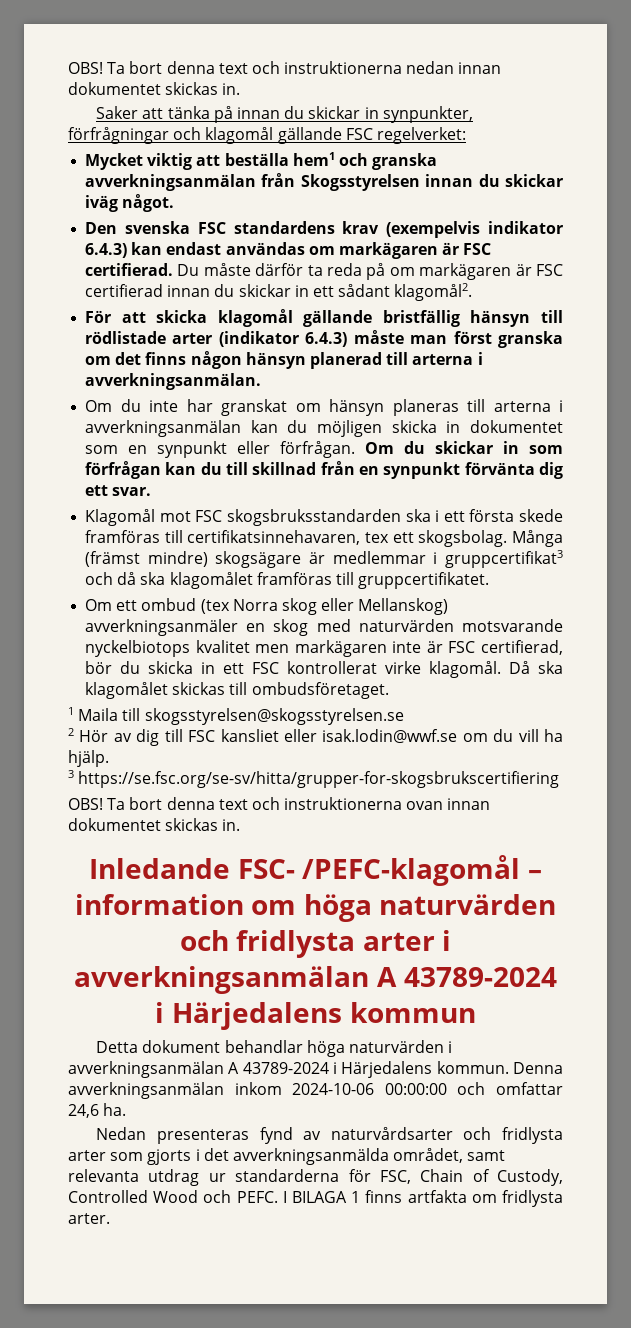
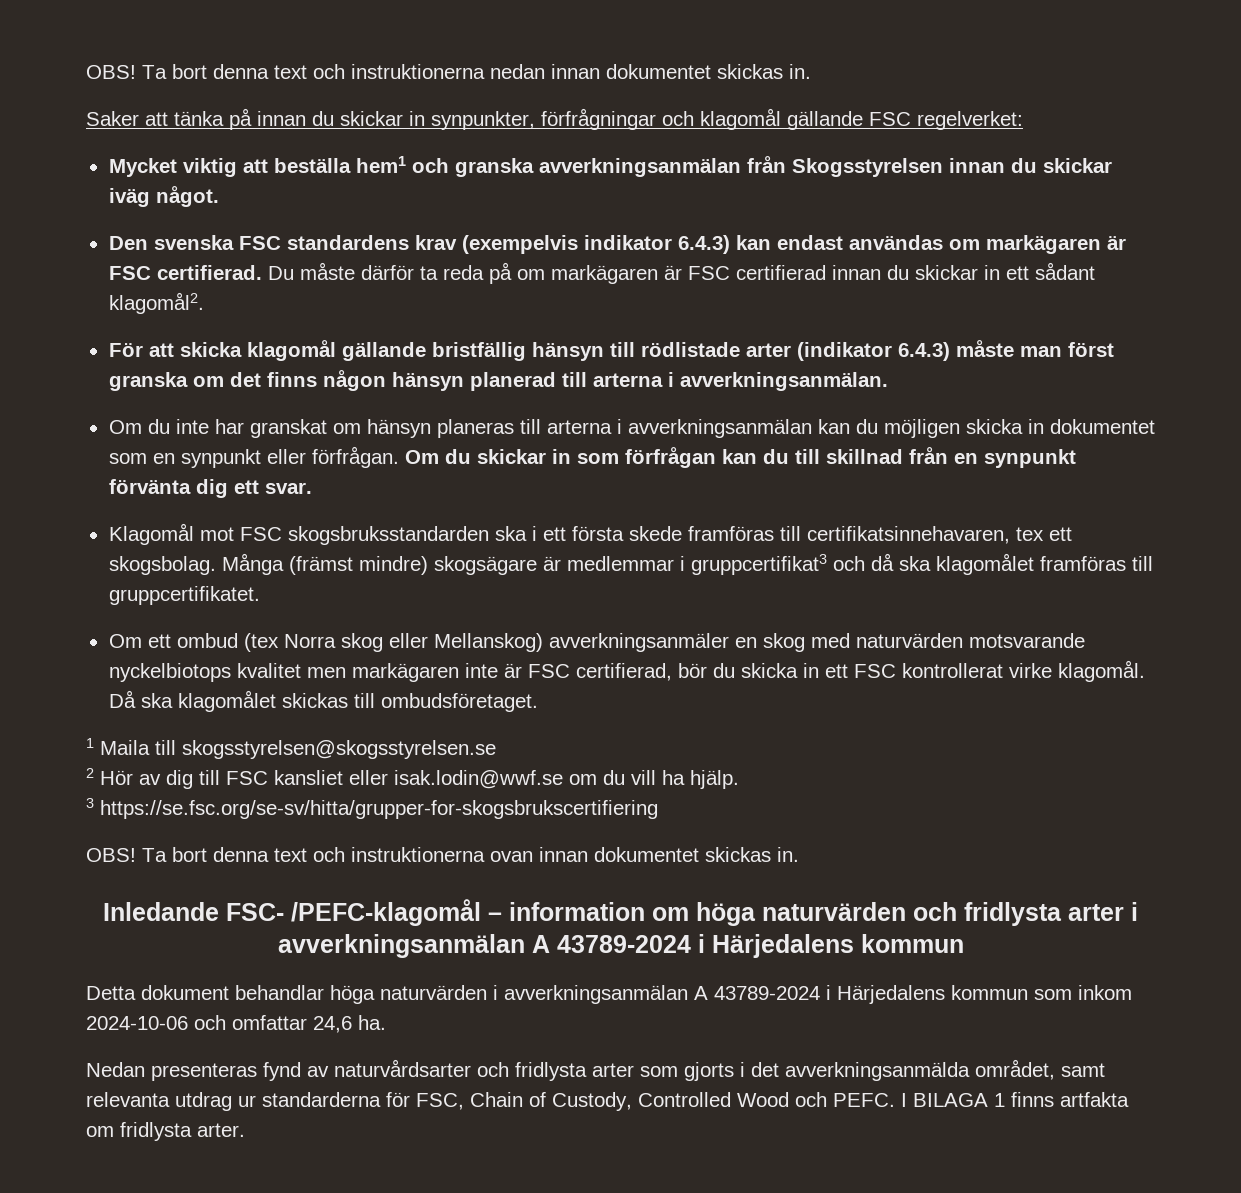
- Detta dokument behandlar höga naturvärden i avverkningsanmälan A 43789-2024 i Härjedalens kommun. Denna avverkningsanmälan inkom 2024-10-06 00:00:00 och omfattar 24,6 ha.
+ Detta dokument behandlar höga naturvärden i avverkningsanmälan A 43789-2024 i Härjedalens kommun som inkom 2024-10-06 och omfattar 24,6 ha.

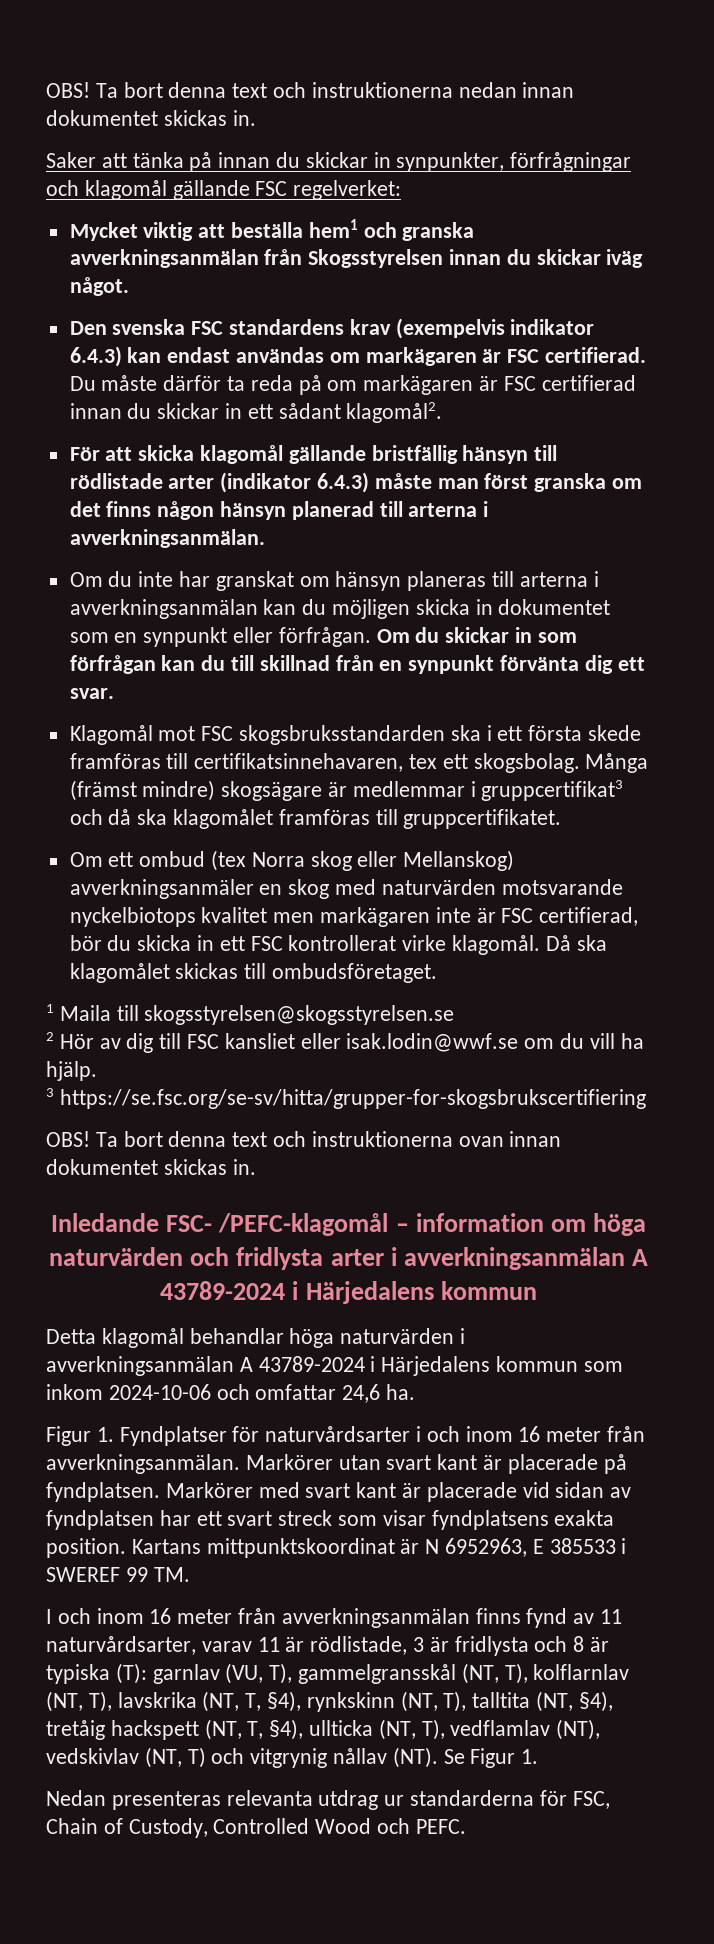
- Detta dokument behandlar höga naturvärden i avverkningsanmälan A 43789-2024 i Härjedalens kommun som inkom 2024-10-06 och omfattar 24,6 ha.
+ Detta klagomål behandlar höga naturvärden i avverkningsanmälan A 43789-2024 i Härjedalens kommun som inkom 2024-10-06 och omfattar 24,6 ha.
- Nedan presenteras fynd av naturvårdsarter och fridlysta arter som gjorts i det avverkningsanmälda området, samt relevanta utdrag ur standarderna för FSC, Chain of Custody, Controlled Wood och PEFC. I BILAGA 1 finns artfakta om fridlysta arter.
+ Figur 1. Fyndplatser för naturvårdsarter i och inom 16 meter från avverkningsanmälan. Markörer utan svart kant är placerade på fyndplatsen. Markörer med svart kant är placerade vid sidan av fyndplatsen har ett svart streck som visar fyndplatsens exakta position. Kartans mittpunktskoordinat är N 6952963, E 385533 i SWEREF 99 TM.
+ I och inom 16 meter från avverkningsanmälan finns fynd av 11 naturvårdsarter, varav 11 är rödlistade, 3 är fridlysta och 8 är typiska (T): garnlav (VU, T), gammelgransskål (NT, T), kolflarnlav (NT, T), lavskrika (NT, T, §4), rynkskinn (NT, T), talltita (NT, §4), tretåig hackspett (NT, T, §4), ullticka (NT, T), vedflamlav (NT), vedskivlav (NT, T) och vitgrynig nållav (NT). Se Figur 1.
+ Nedan presenteras relevanta utdrag ur standarderna för FSC, Chain of Custody, Controlled Wood och PEFC.

